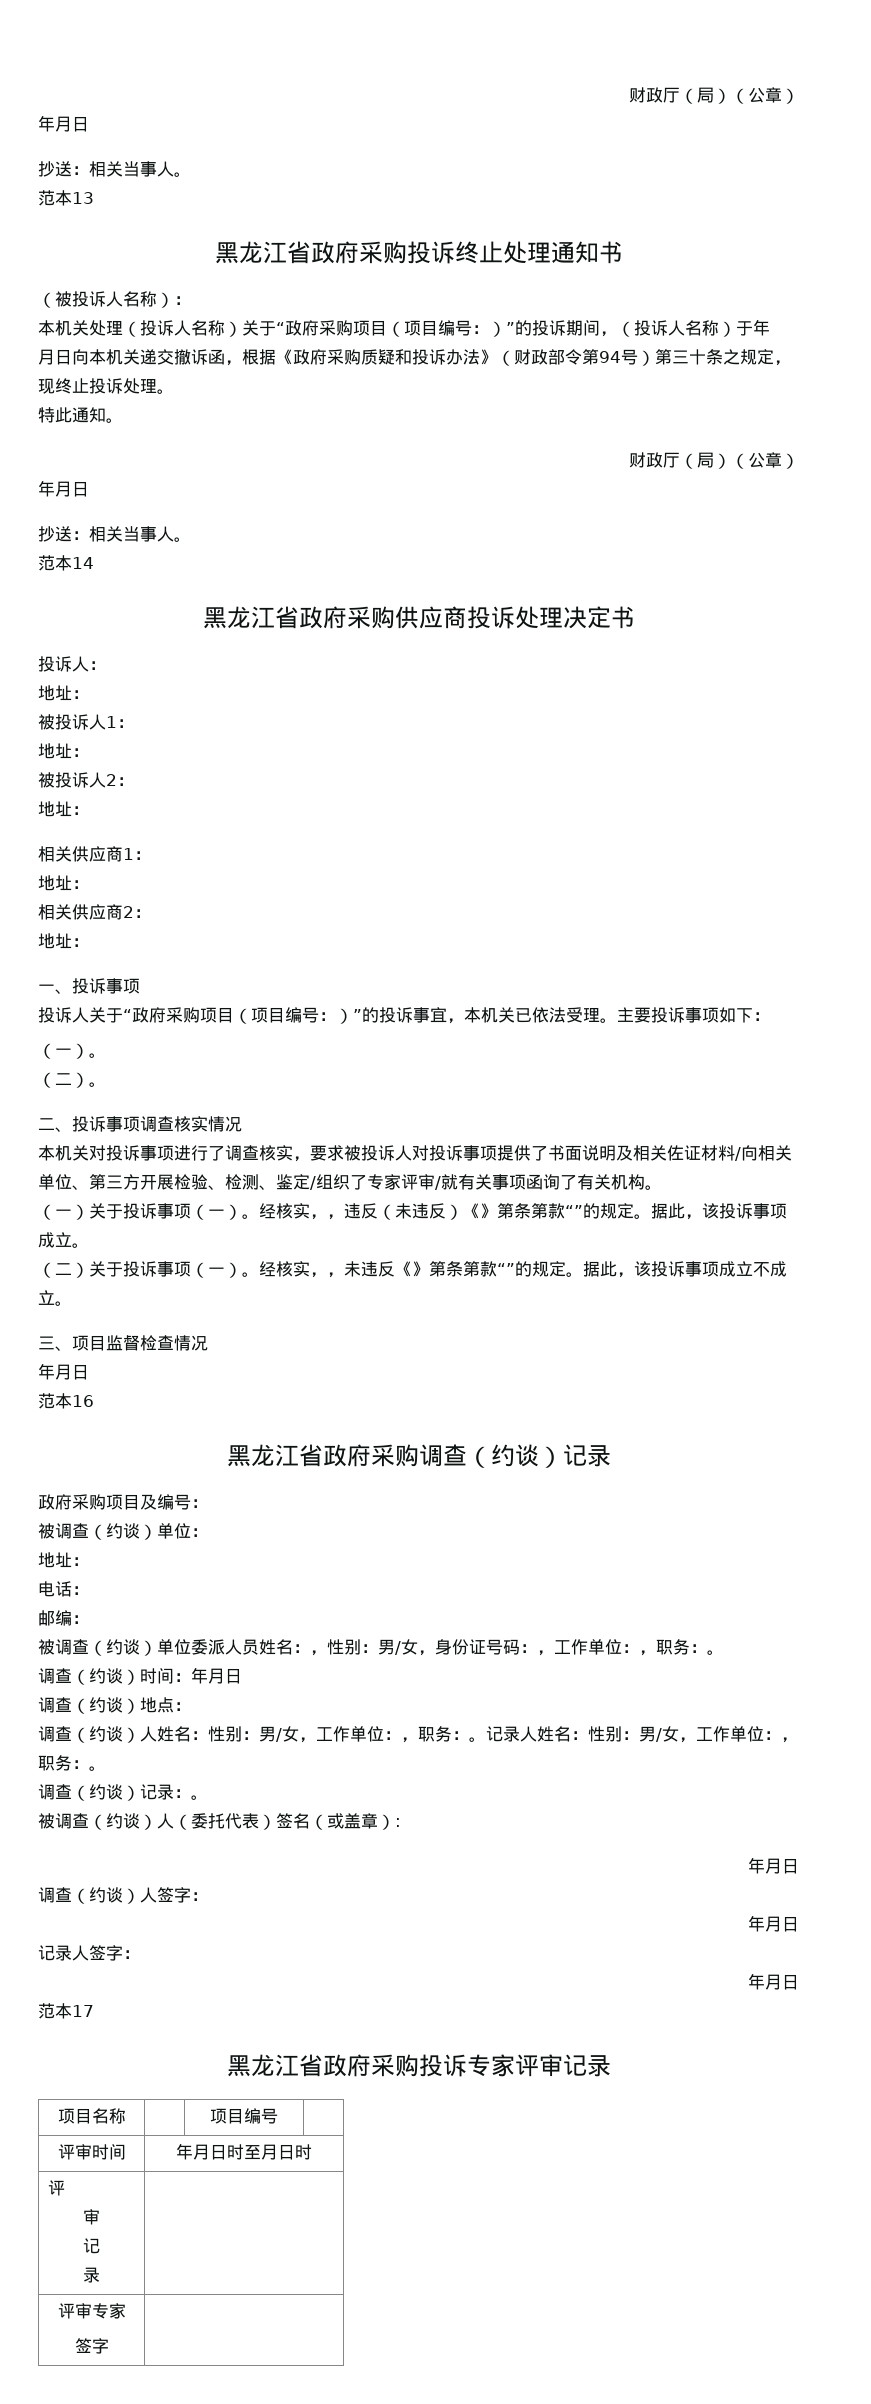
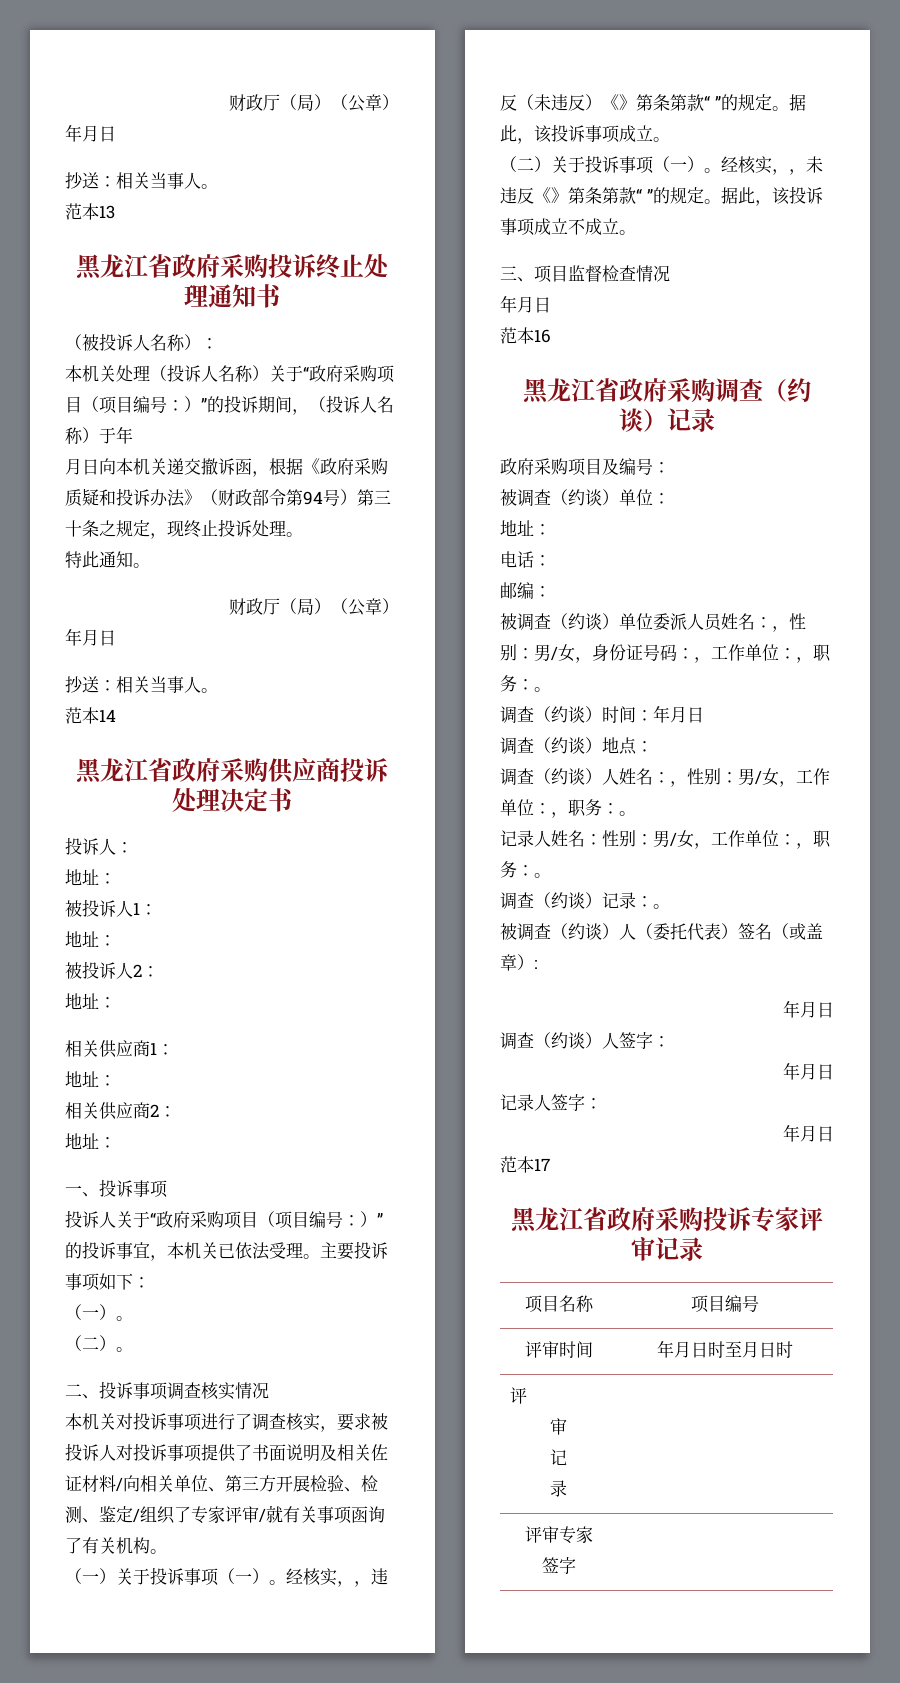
- 经核实，，违反（未违反）《》第条第款“”的规定。
+ 经核实，，违反（未违反）《》第条第款“ ”的规定。
- 经核实，，未违反《》第条第款“”的规定。
+ 经核实，，未违反《》第条第款“ ”的规定。
- 调查（约谈）人姓名：性别：男/女，工作单位：，职务：。记录人姓名：性别：男/女，工作单位：，职务：。
+ 调查（约谈）人姓名：，性别：男/女，工作单位：，职务：。
+ 记录人姓名：性别：男/女，工作单位：，职务：。

